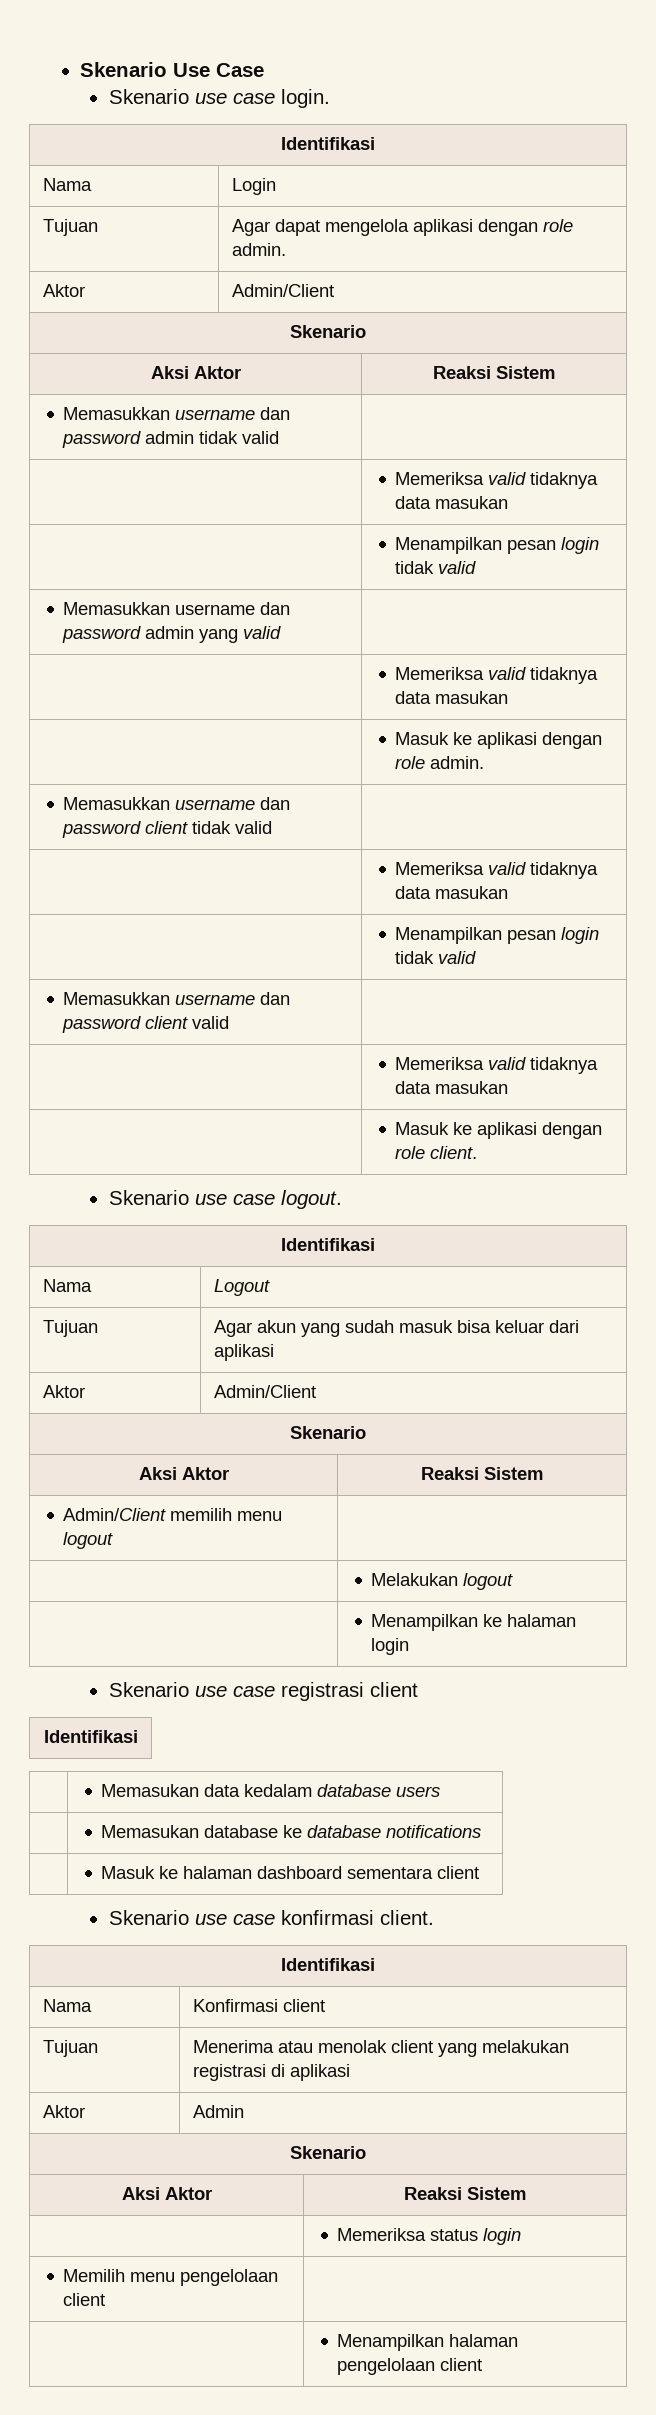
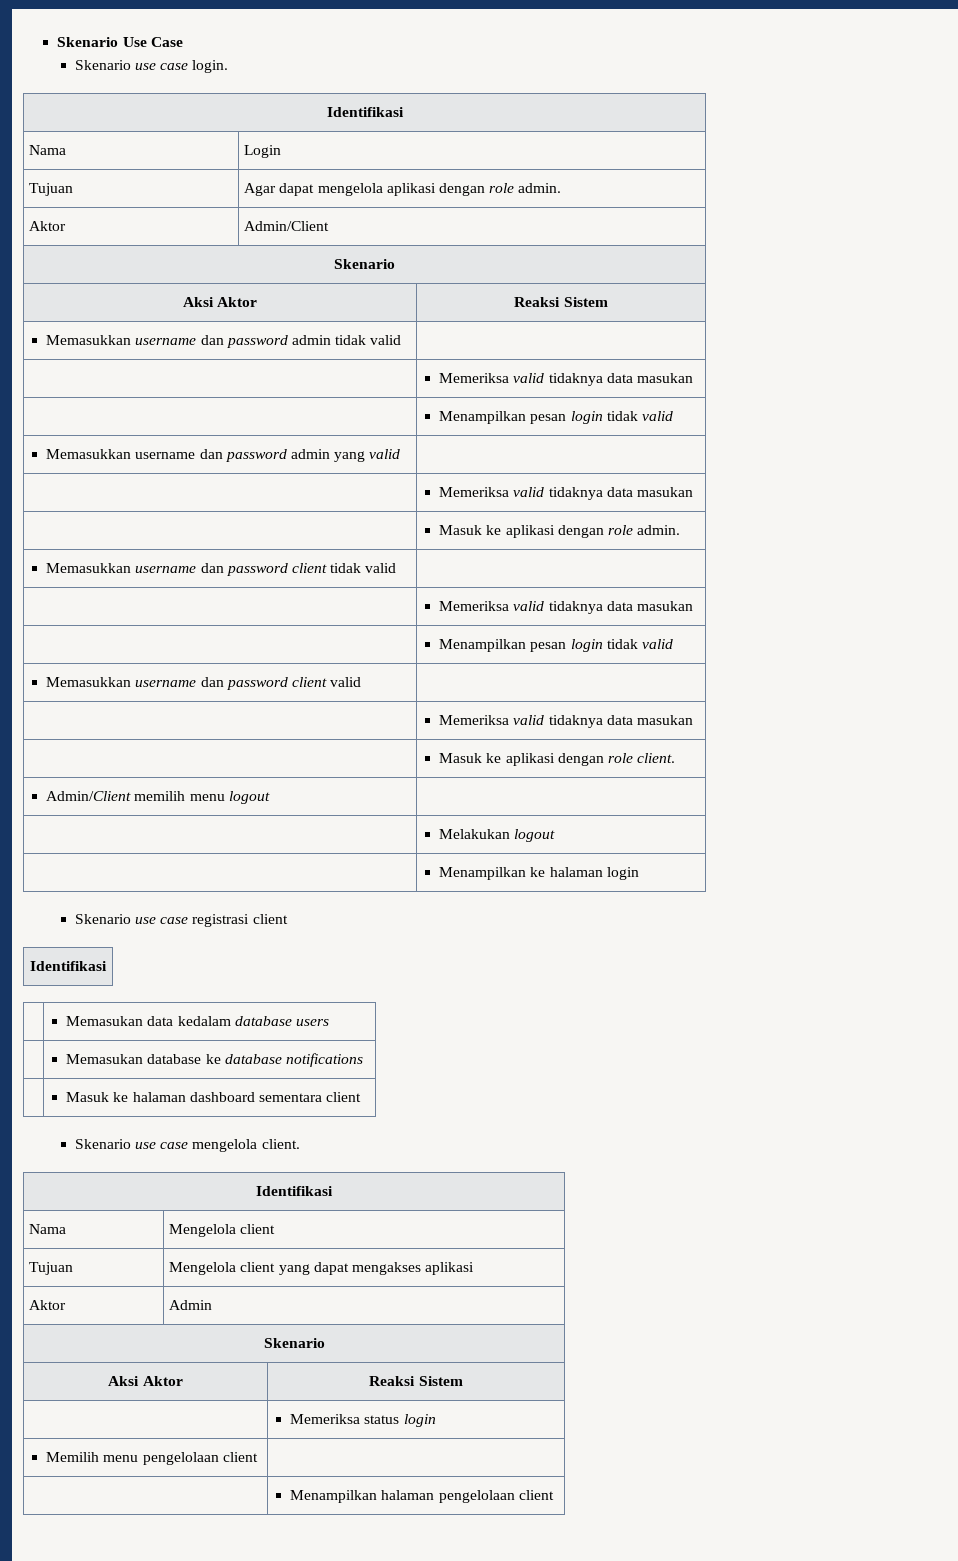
- Skenario use case logout.
- Identifikasi
- Nama | Logout
- Tujuan | Agar akun yang sudah masuk bisa keluar dari aplikasi
- Aktor | Admin/Client
- Skenario
- Aksi Aktor | Reaksi Sistem
- Skenario use case konfirmasi client.
+ Skenario use case mengelola client.
- Nama | Konfirmasi client
+ Nama | Mengelola client
- Tujuan | Menerima atau menolak client yang melakukan registrasi di aplikasi
+ Tujuan | Mengelola client yang dapat mengakses aplikasi

